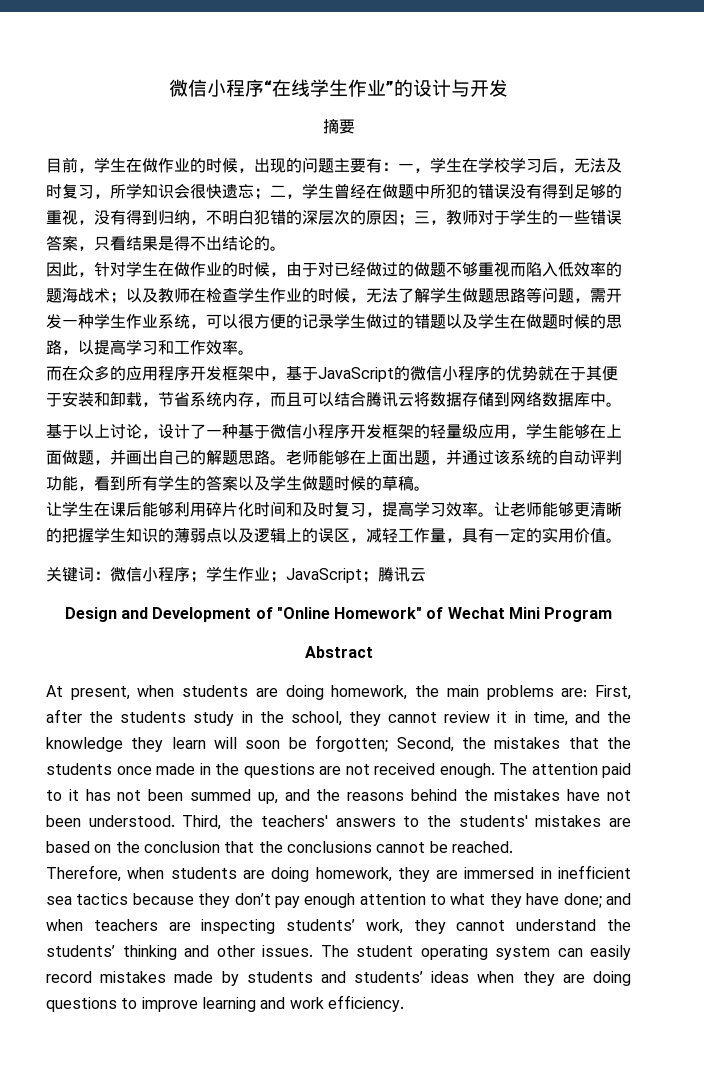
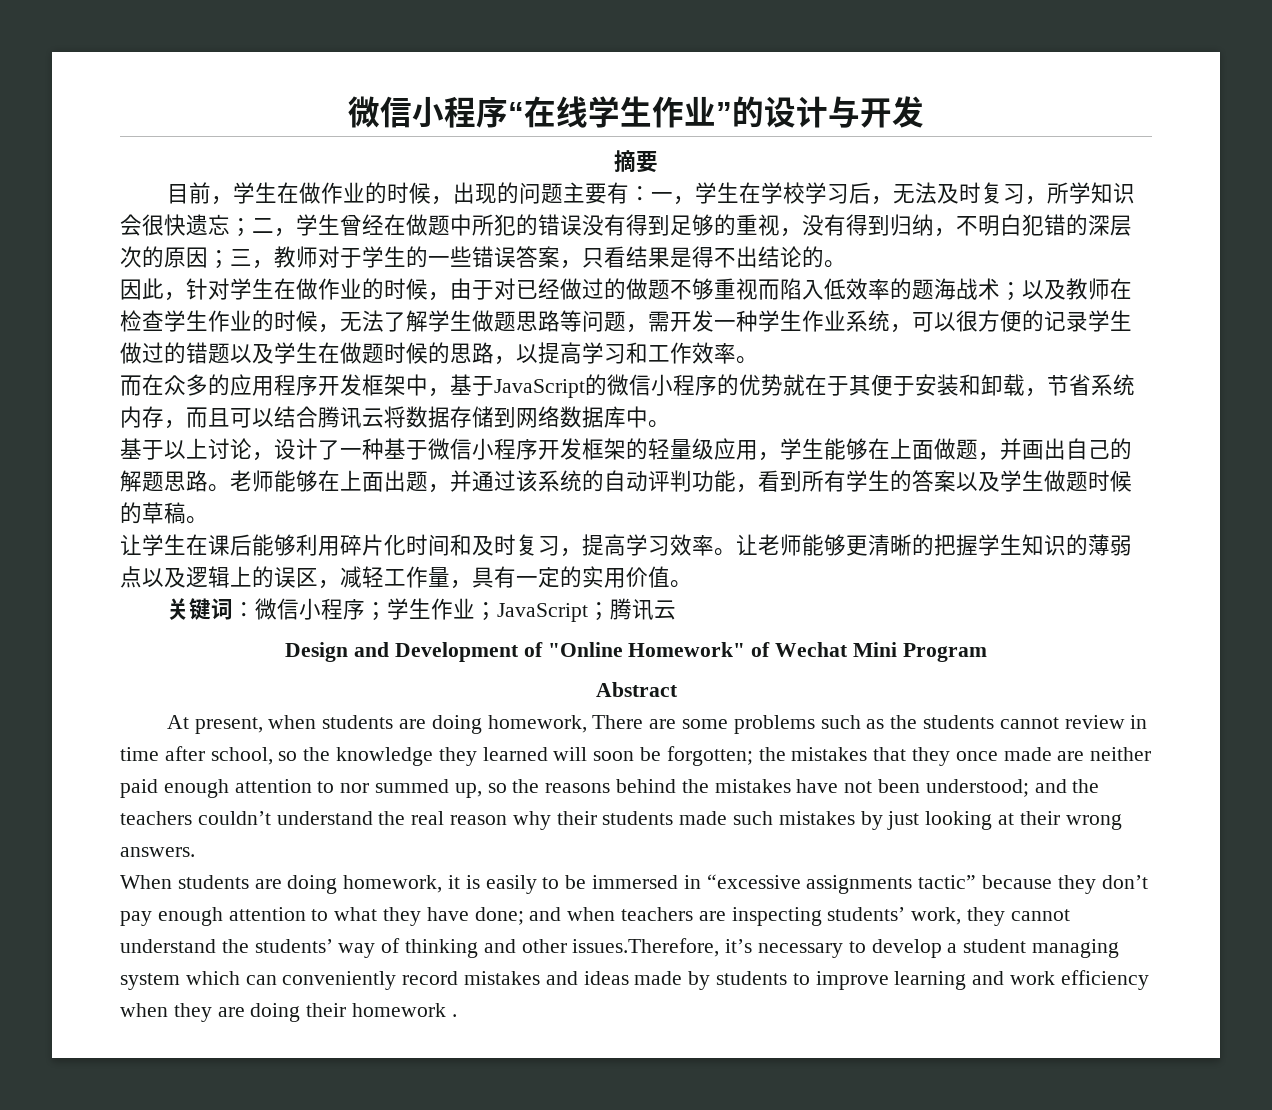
- At present, when students are doing homework, the main problems are: First, after the students study in the school, they cannot review it in time, and the knowledge they learn will soon be forgotten; Second, the mistakes that the students once made in the questions are not received enough. The attention paid to it has not been summed up, and the reasons behind the mistakes have not been understood. Third, the teachers' answers to the students' mistakes are based on the conclusion that the conclusions cannot be reached.
- Therefore, when students are doing homework, they are immersed in inefficient sea tactics because they don’t pay enough attention to what they have done; and when teachers are inspecting students’ work, they cannot understand the students’ thinking and other issues. The student operating system can easily record mistakes made by students and students’ ideas when they are doing questions to improve learning and work efficiency.
+ At present, when students are doing homework, There are some problems such as the students cannot review in time after school, so the knowledge they learned will soon be forgotten; the mistakes that they once made are neither paid enough attention to nor summed up, so the reasons behind the mistakes have not been understood; and the teachers couldn’t understand the real reason why their students made such mistakes by just looking at their wrong answers.
+ When students are doing homework, it is easily to be immersed in “excessive assignments tactic” because they don’t pay enough attention to what they have done; and when teachers are inspecting students’ work, they cannot understand the students’ way of thinking and other issues.Therefore, it’s necessary to develop a student managing system which can conveniently record mistakes and ideas made by students to improve learning and work efficiency when they are doing their homework .

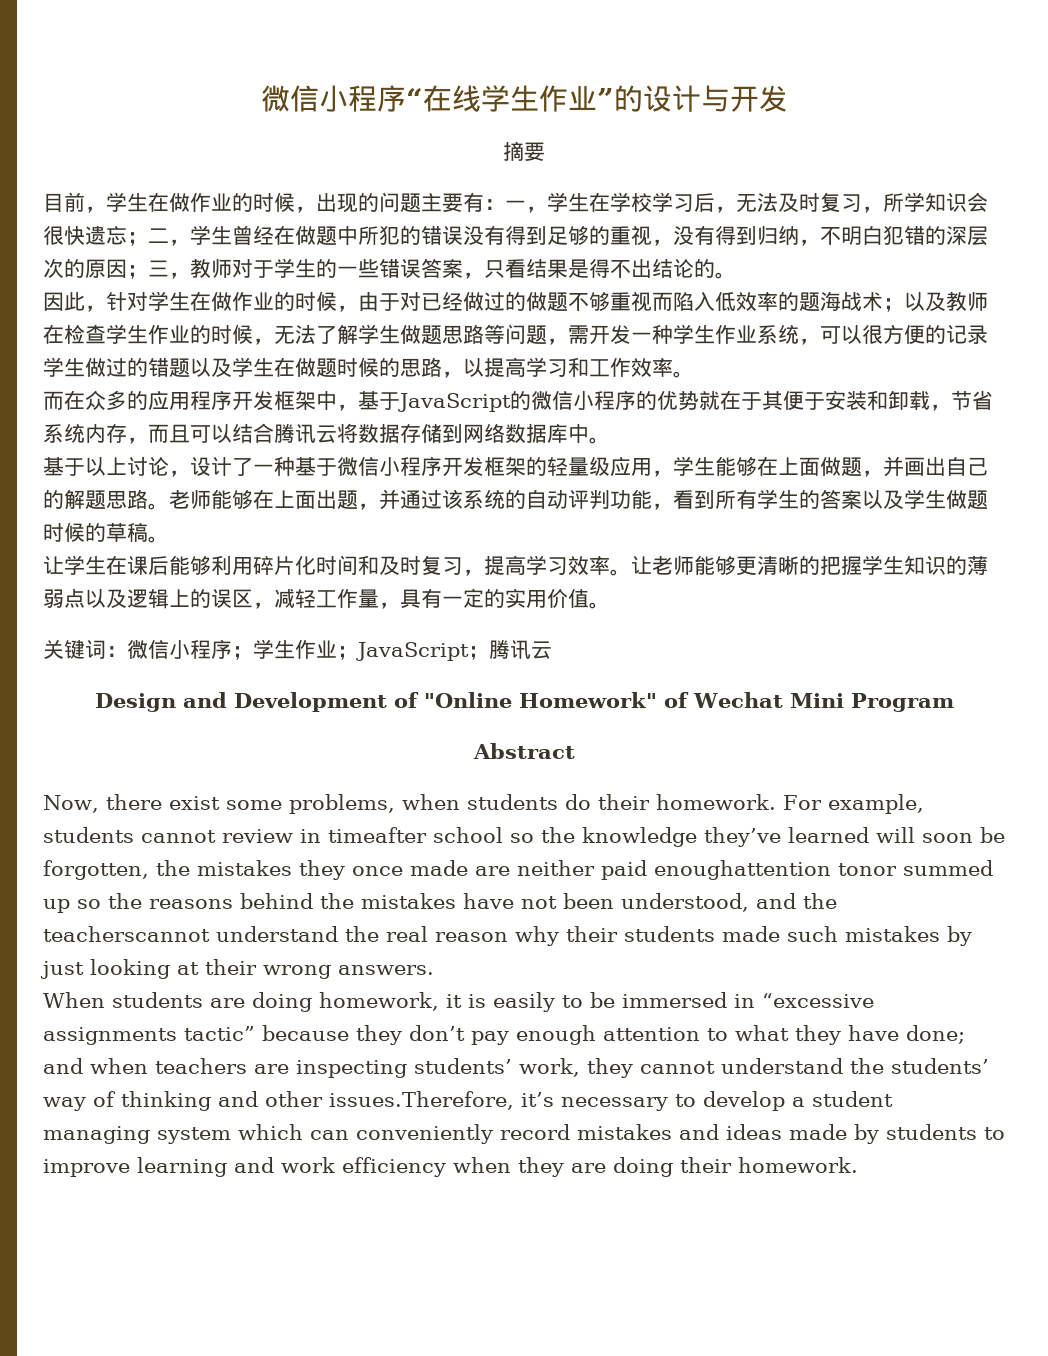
- At present, when students are doing homework, There are some problems such as the students cannot review in time after school, so the knowledge they learned will soon be forgotten; the mistakes that they once made are neither paid enough attention to nor summed up, so the reasons behind the mistakes have not been understood; and the teachers couldn’t understand the real reason why their students made such mistakes by just looking at their wrong answers.
+ Now, there exist some problems, when students do their homework. For example, students cannot review in timeafter school so the knowledge they’ve learned will soon be forgotten, the mistakes they once made are neither paid enoughattention tonor summed up so the reasons behind the mistakes have not been understood, and the teacherscannot understand the real reason why their students made such mistakes by just looking at their wrong answers.
- and when teachers are inspecting students’ work, they cannot understand the students’ way of thinking and other issues.Therefore, it’s necessary to develop a student managing system which can conveniently record mistakes and ideas made by students to improve learning and work efficiency when they are doing their homework .
+ and when teachers are inspecting students’ work, they cannot understand the students’ way of thinking and other issues.Therefore, it’s necessary to develop a student managing system which can conveniently record mistakes and ideas made by students to improve learning and work efficiency when they are doing their homework.

